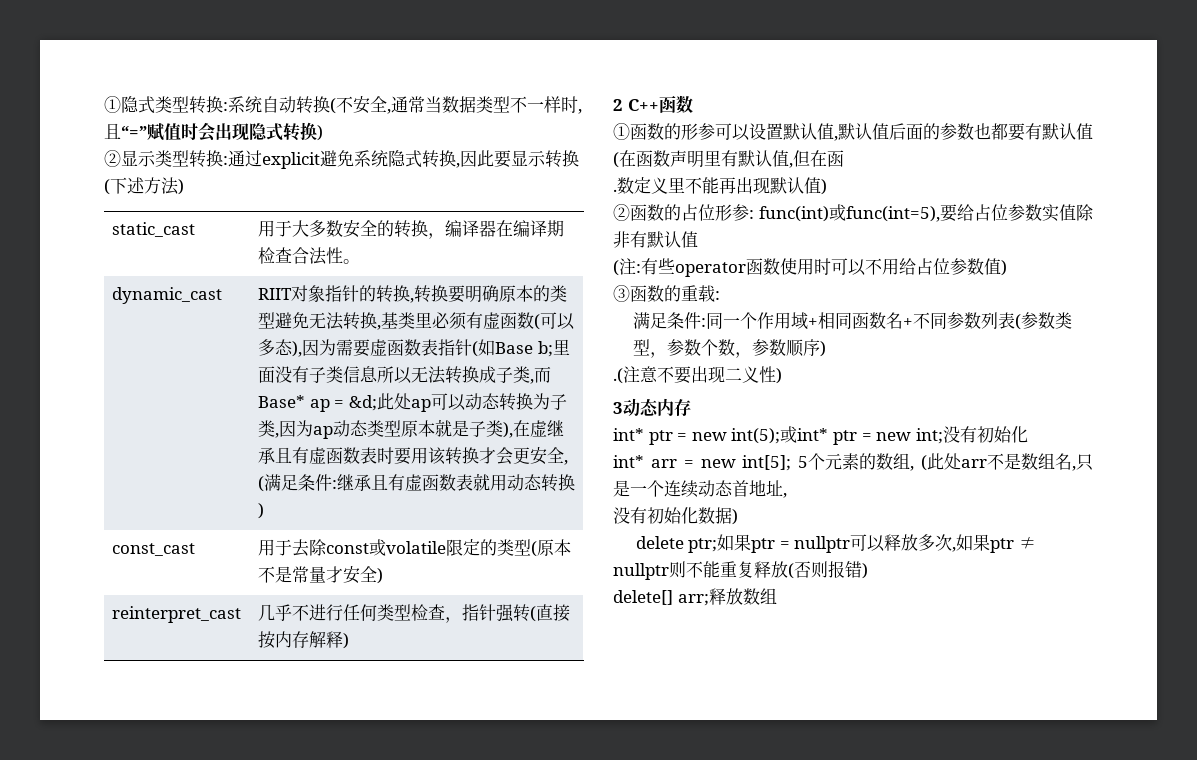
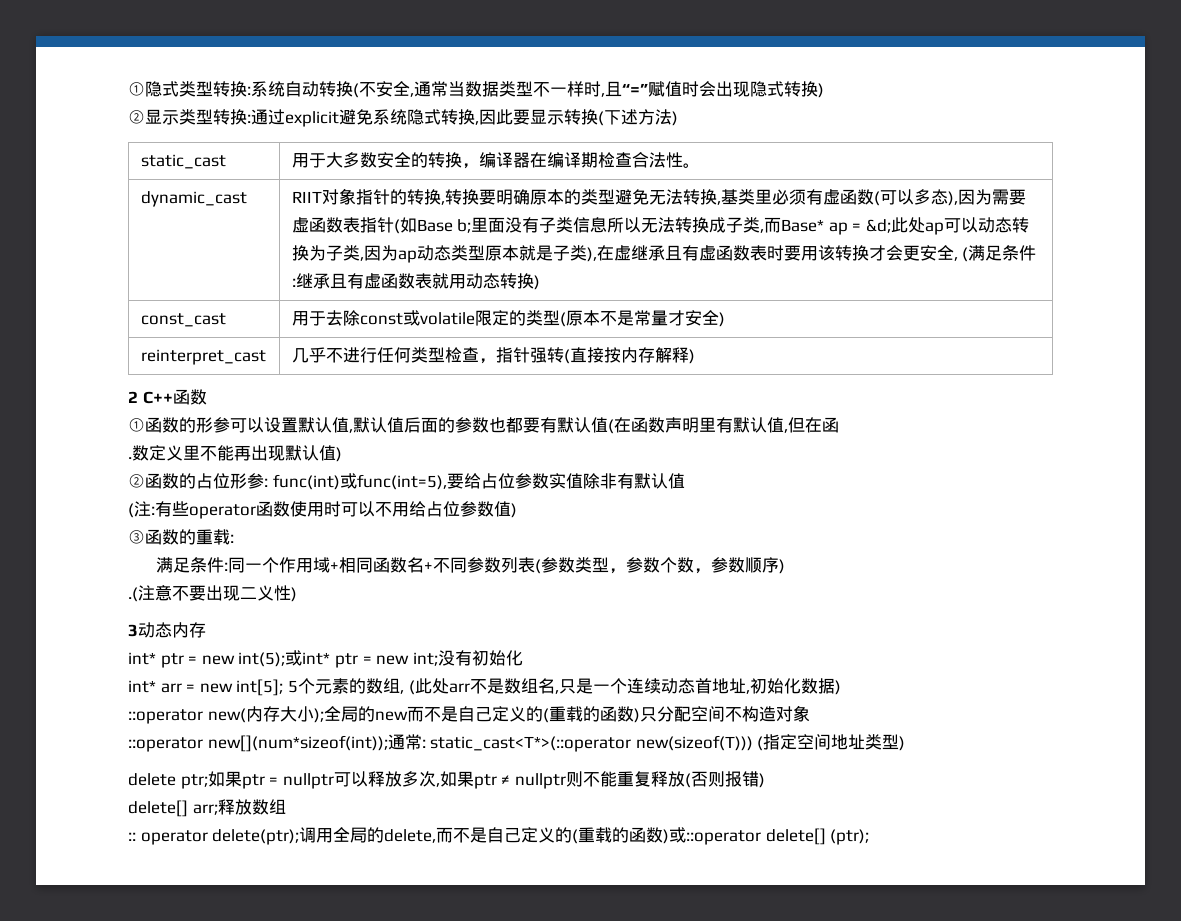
- int* arr = new int[5]; 5个元素的数组, (此处arr不是数组名,只是一个连续动态首地址,
- 没有初始化数据)
+ int* arr = new int[5]; 5个元素的数组, (此处arr不是数组名,只是一个连续动态首地址,初始化数据)
+ ::operator new(内存大小);全局的new而不是自己定义的(重载的函数)只分配空间不构造对象
+ ::operator new[](num*sizeof(int));通常: static_cast<T*>(::operator new(sizeof(T))) (指定空间地址类型)
+ :: operator delete(ptr);调用全局的delete,而不是自己定义的(重载的函数)或::operator delete[] (ptr);

